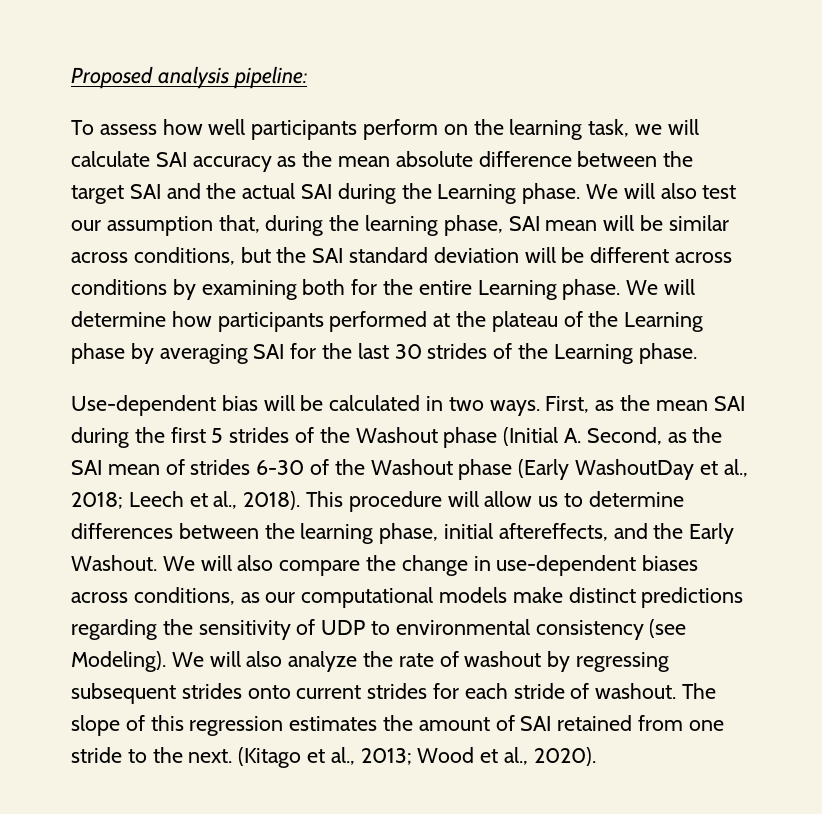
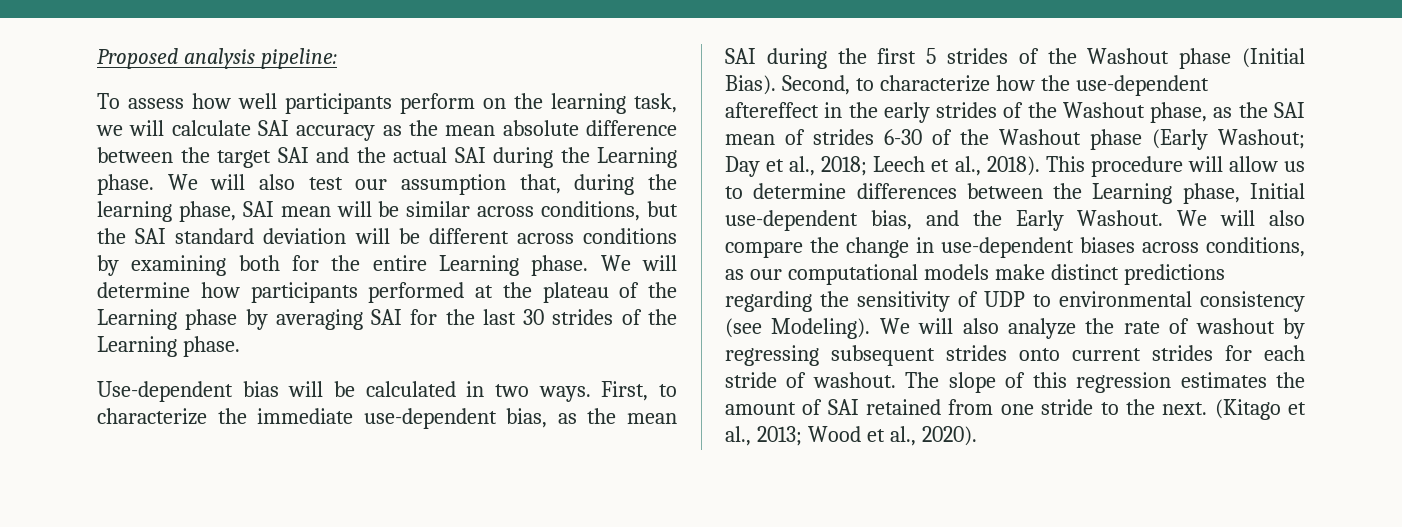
- First, as the mean SAI during the first 5 strides of the Washout phase (Initial A. Second, as the SAI mean of strides 6-30 of the Washout phase (Early WashoutDay et al., 2018; Leech et al., 2018).
+ First, to characterize the immediate use-dependent bias, as the mean SAI during the first 5 strides of the Washout phase (Initial Bias). Second, to characterize how the use-dependent aftereffect in the early strides of the Washout phase, as the SAI mean of strides 6-30 of the Washout phase (Early Washout; Day et al., 2018; Leech et al., 2018).
- This procedure will allow us to determine differences between the learning phase, initial aftereffects, and the Early Washout.
+ This procedure will allow us to determine differences between the Learning phase, Initial use-dependent bias, and the Early Washout.

